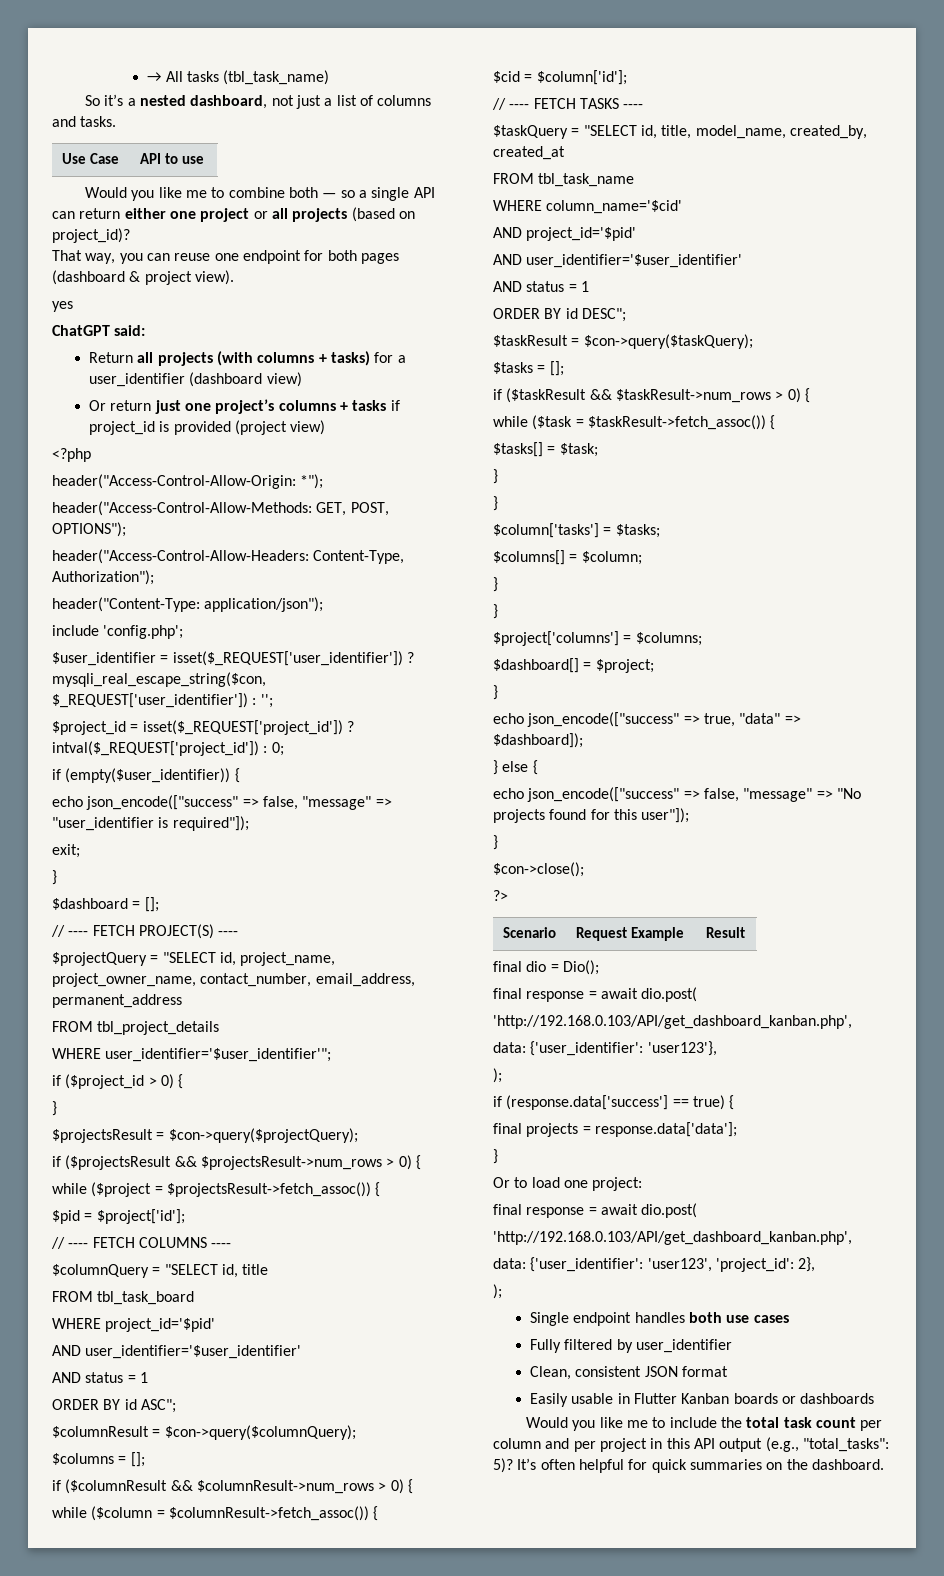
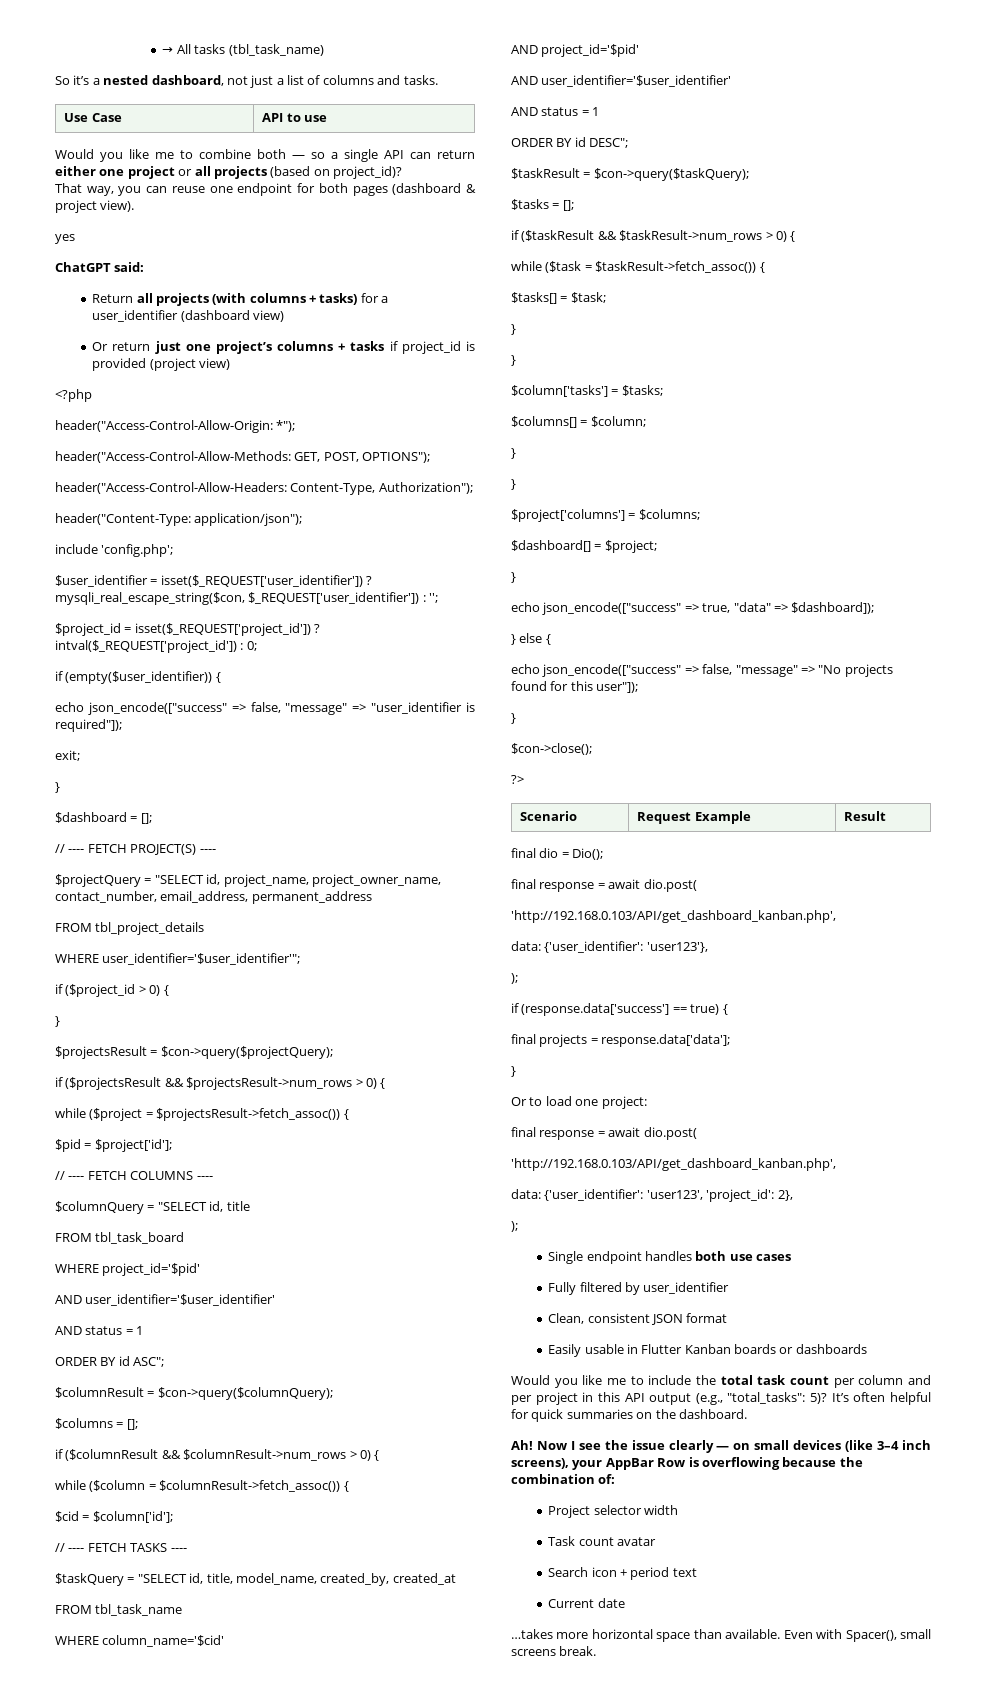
+ Ah! Now I see the issue clearly — on small devices (like 3–4 inch screens), your AppBar Row is overflowing because the combination of:
+ Project selector width
+ Task count avatar
+ Search icon + period text
+ Current date
+ …takes more horizontal space than available. Even with Spacer(), small screens break.

